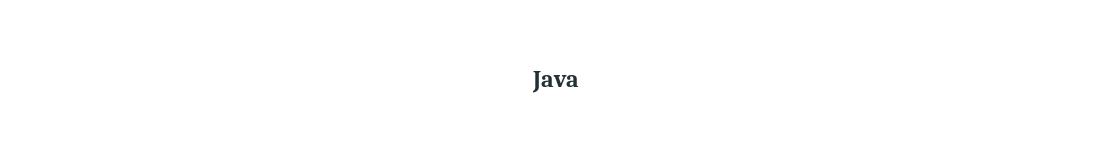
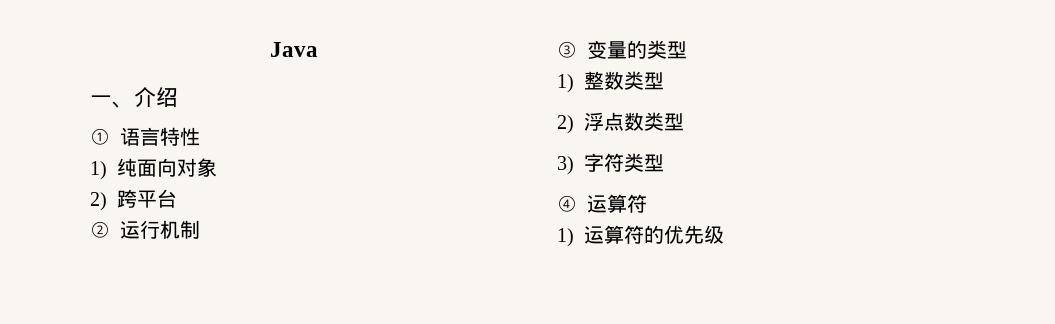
+ 一、介绍
+ ①语言特性
+ 1)纯面向对象
+ 2)跨平台
+ ②运行机制
+ ③变量的类型
+ 1)整数类型
+ 2)浮点数类型
+ 3)字符类型
+ ④运算符
+ 1)运算符的优先级

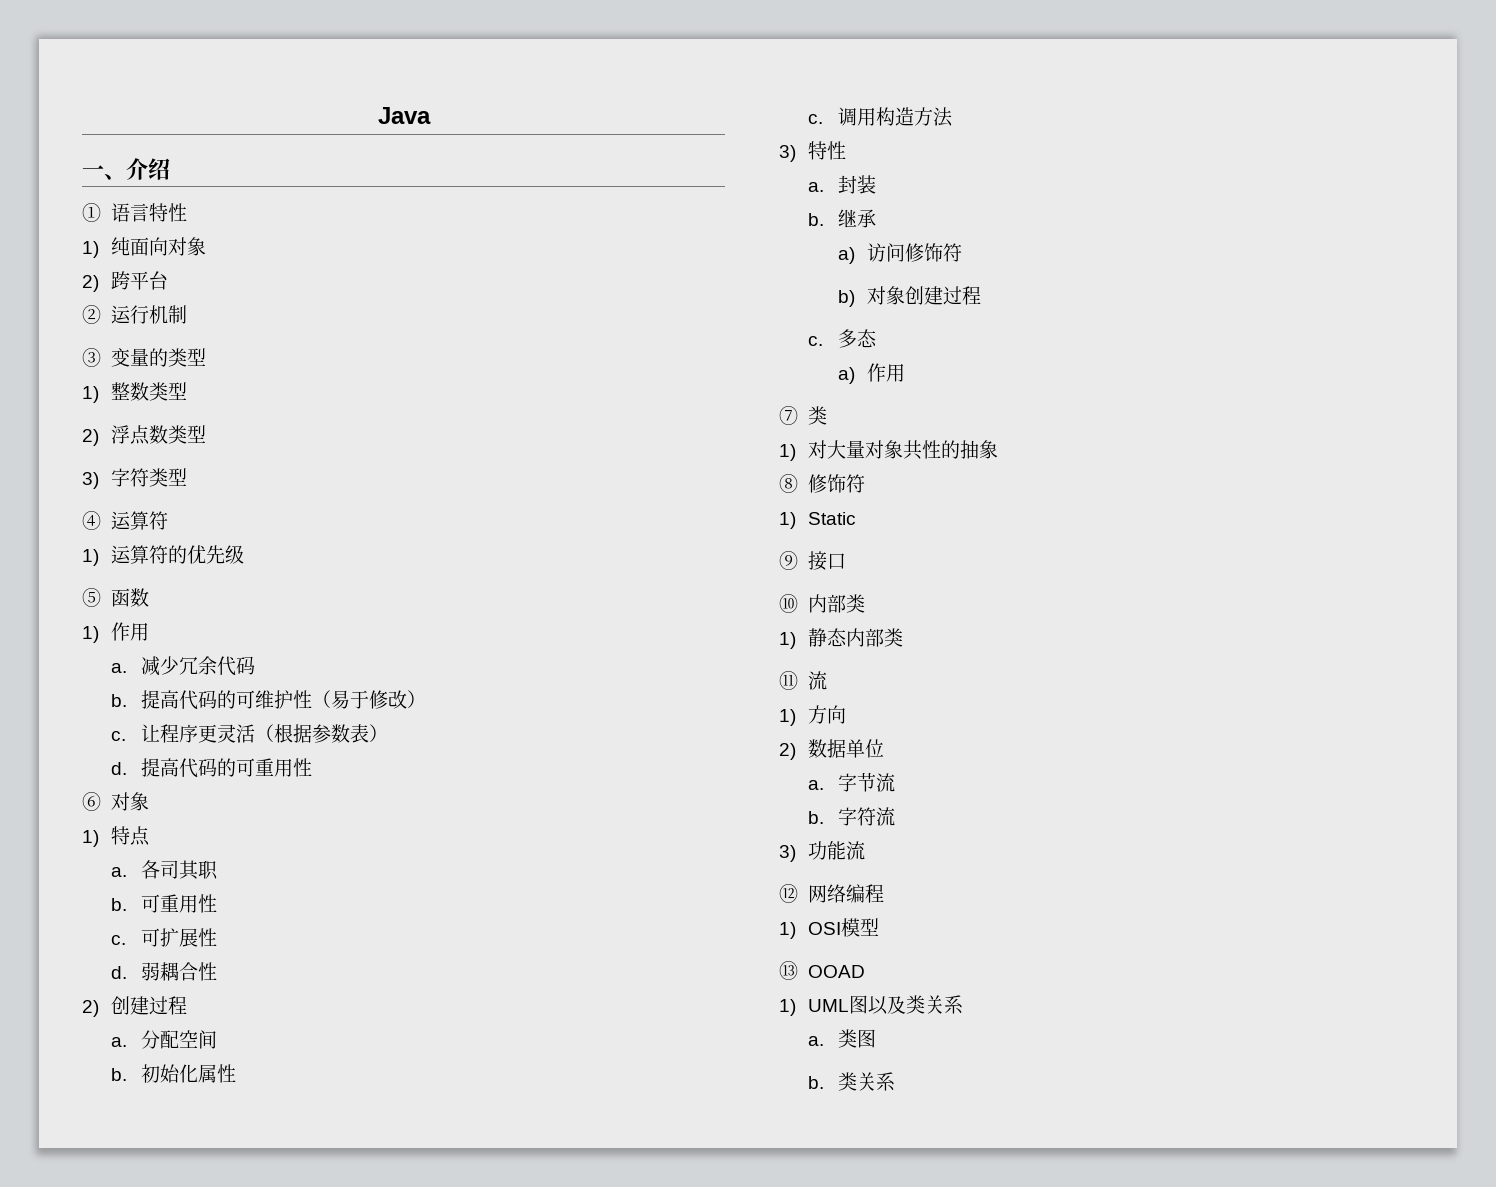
+ ⑤函数
+ 1)作用
+ a.减少冗余代码
+ b.提高代码的可维护性（易于修改）
+ c.让程序更灵活（根据参数表）
+ d.提高代码的可重用性
+ ⑥对象
+ 1)特点
+ a.各司其职
+ b.可重用性
+ c.可扩展性
+ d.弱耦合性
+ 2)创建过程
+ a.分配空间
+ b.初始化属性
+ c.调用构造方法
+ 3)特性
+ a.封装
+ b.继承
+ a)访问修饰符
+ b)对象创建过程
+ c.多态
+ a)作用
+ ⑦类
+ 1)对大量对象共性的抽象
+ ⑧修饰符
+ 1) Static
+ ⑨接口
+ ⑩内部类
+ 1)静态内部类
+ ⑪流
+ 1)方向
+ 2)数据单位
+ a.字节流
+ b.字符流
+ 3)功能流
+ ⑫网络编程
+ 1) OSI模型
+ ⑬ OOAD
+ 1) UML图以及类关系
+ a.类图
+ b.类关系

